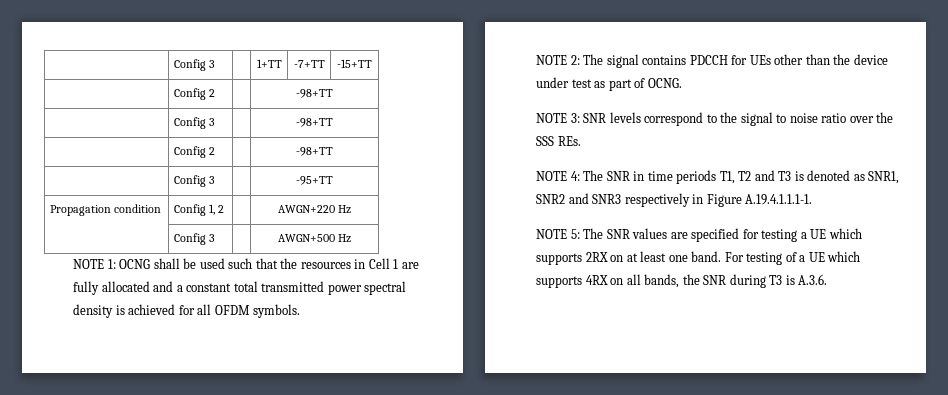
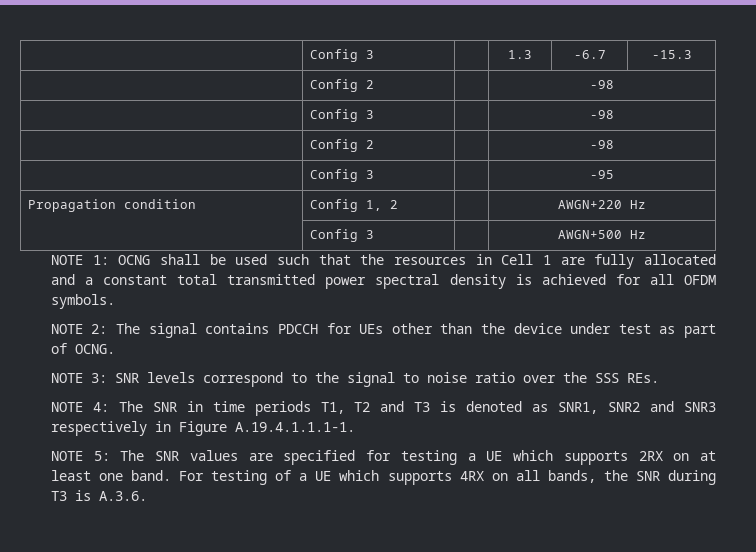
- | Config 3 | | 1+TT | -7+TT | -15+TT
- | Config 2 | | -98+TT
- | Config 3 | | -98+TT
- | Config 2 | | -98+TT
- | Config 3 | | -95+TT
+ | Config 3 | | 1.3 | -6.7 | -15.3
+ | Config 2 | | -98
+ | Config 3 | | -98
+ | Config 2 | | -98
+ | Config 3 | | -95

